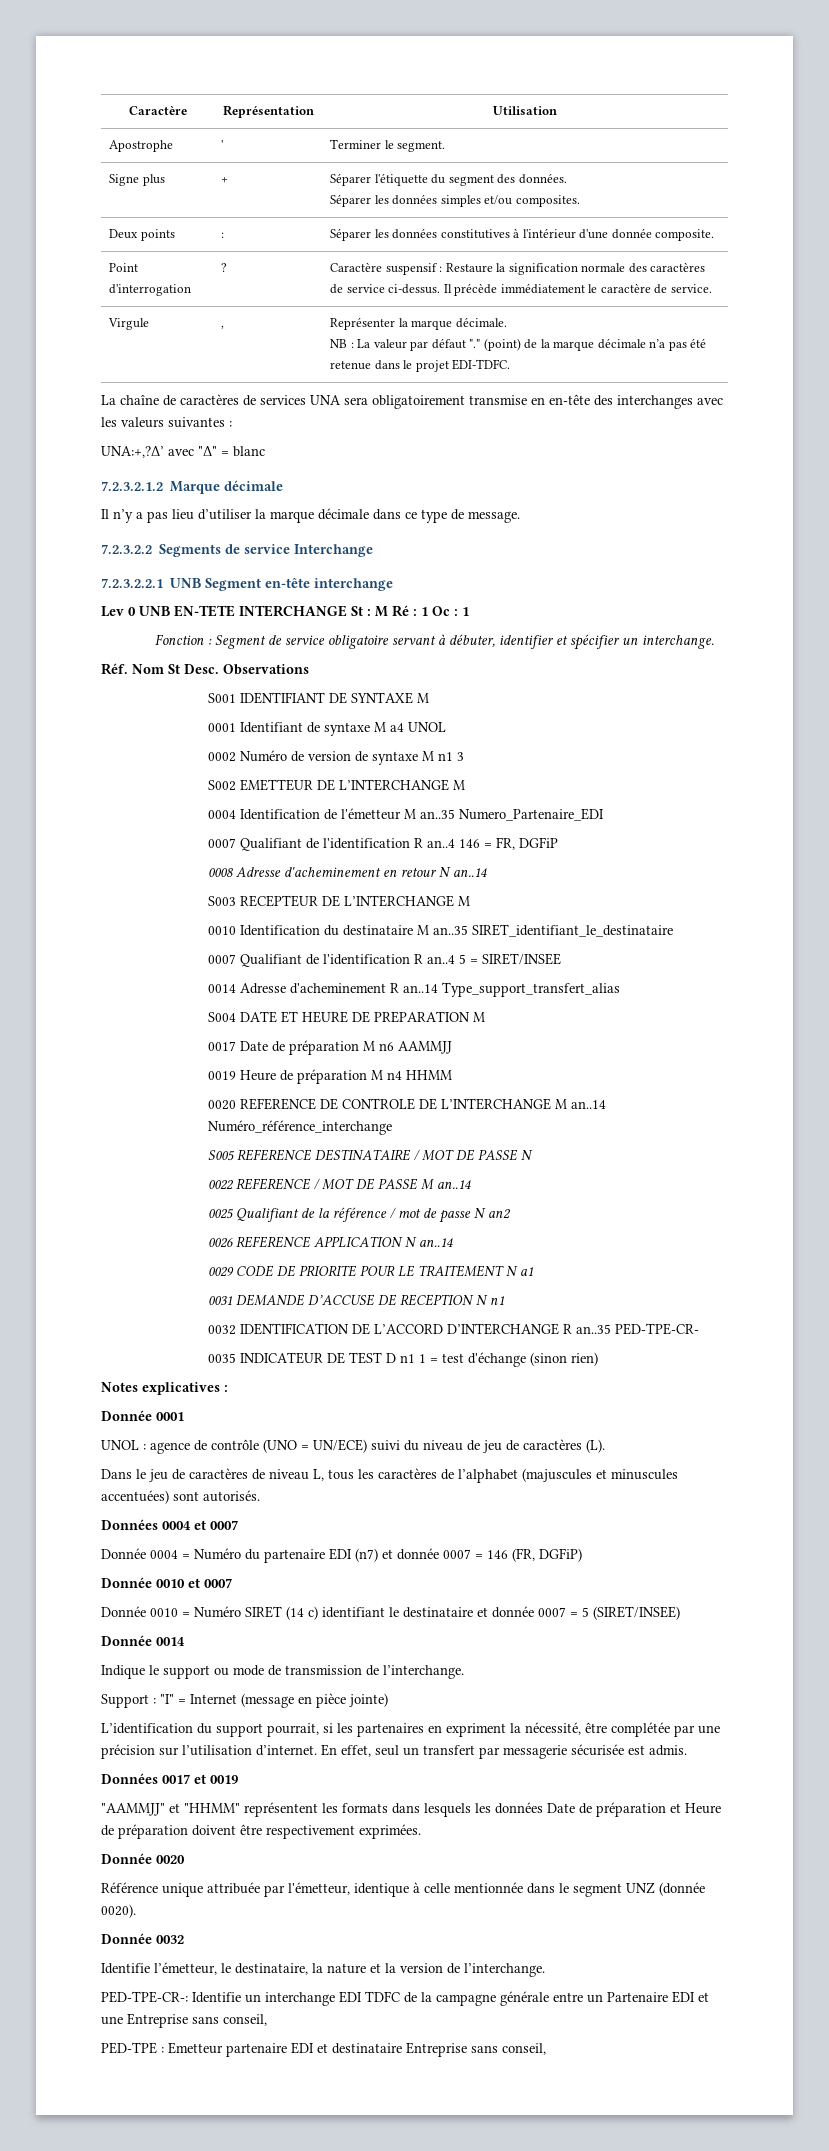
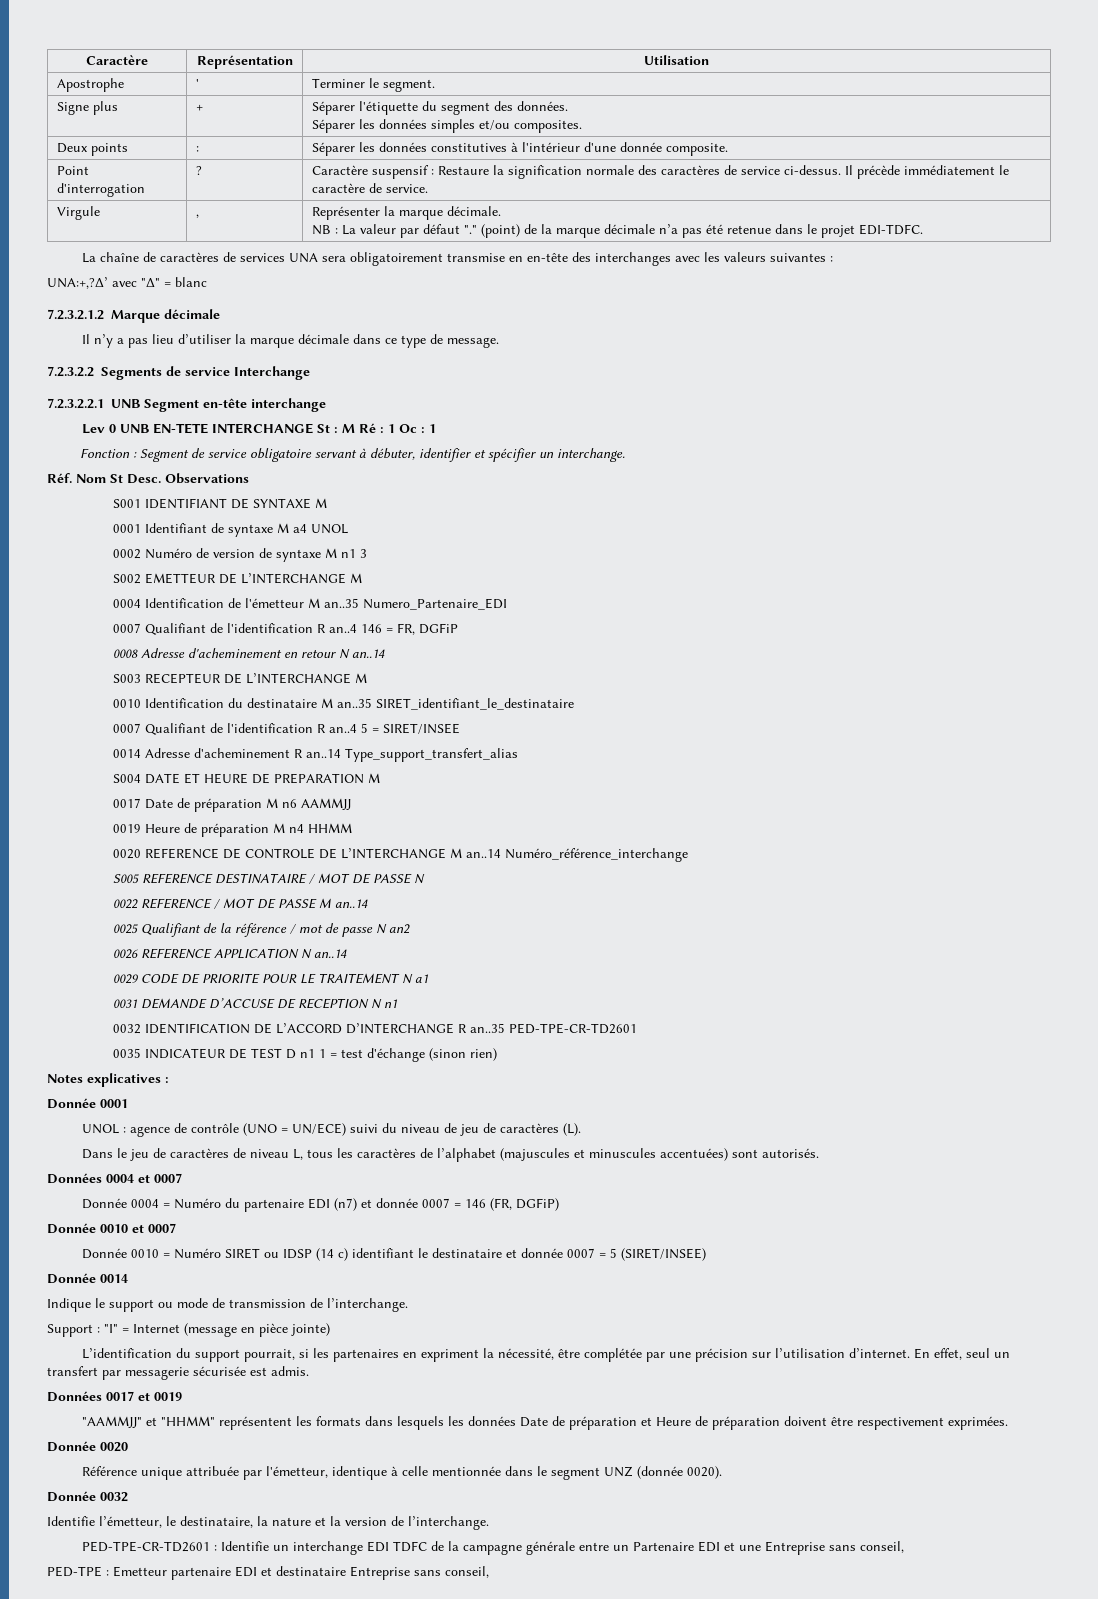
- 0032 IDENTIFICATION DE L’ACCORD D’INTERCHANGE R an..35 PED-TPE-CR-
+ 0032 IDENTIFICATION DE L’ACCORD D’INTERCHANGE R an..35 PED-TPE-CR-TD2601
- Donnée 0010 = Numéro SIRET (14 c) identifiant le destinataire et donnée 0007 = 5 (SIRET/INSEE)
+ Donnée 0010 = Numéro SIRET ou IDSP (14 c) identifiant le destinataire et donnée 0007 = 5 (SIRET/INSEE)
- PED-TPE-CR-: Identifie un interchange EDI TDFC de la campagne générale entre un Partenaire EDI et une Entreprise sans conseil,
+ PED-TPE-CR-TD2601 : Identifie un interchange EDI TDFC de la campagne générale entre un Partenaire EDI et une Entreprise sans conseil,

